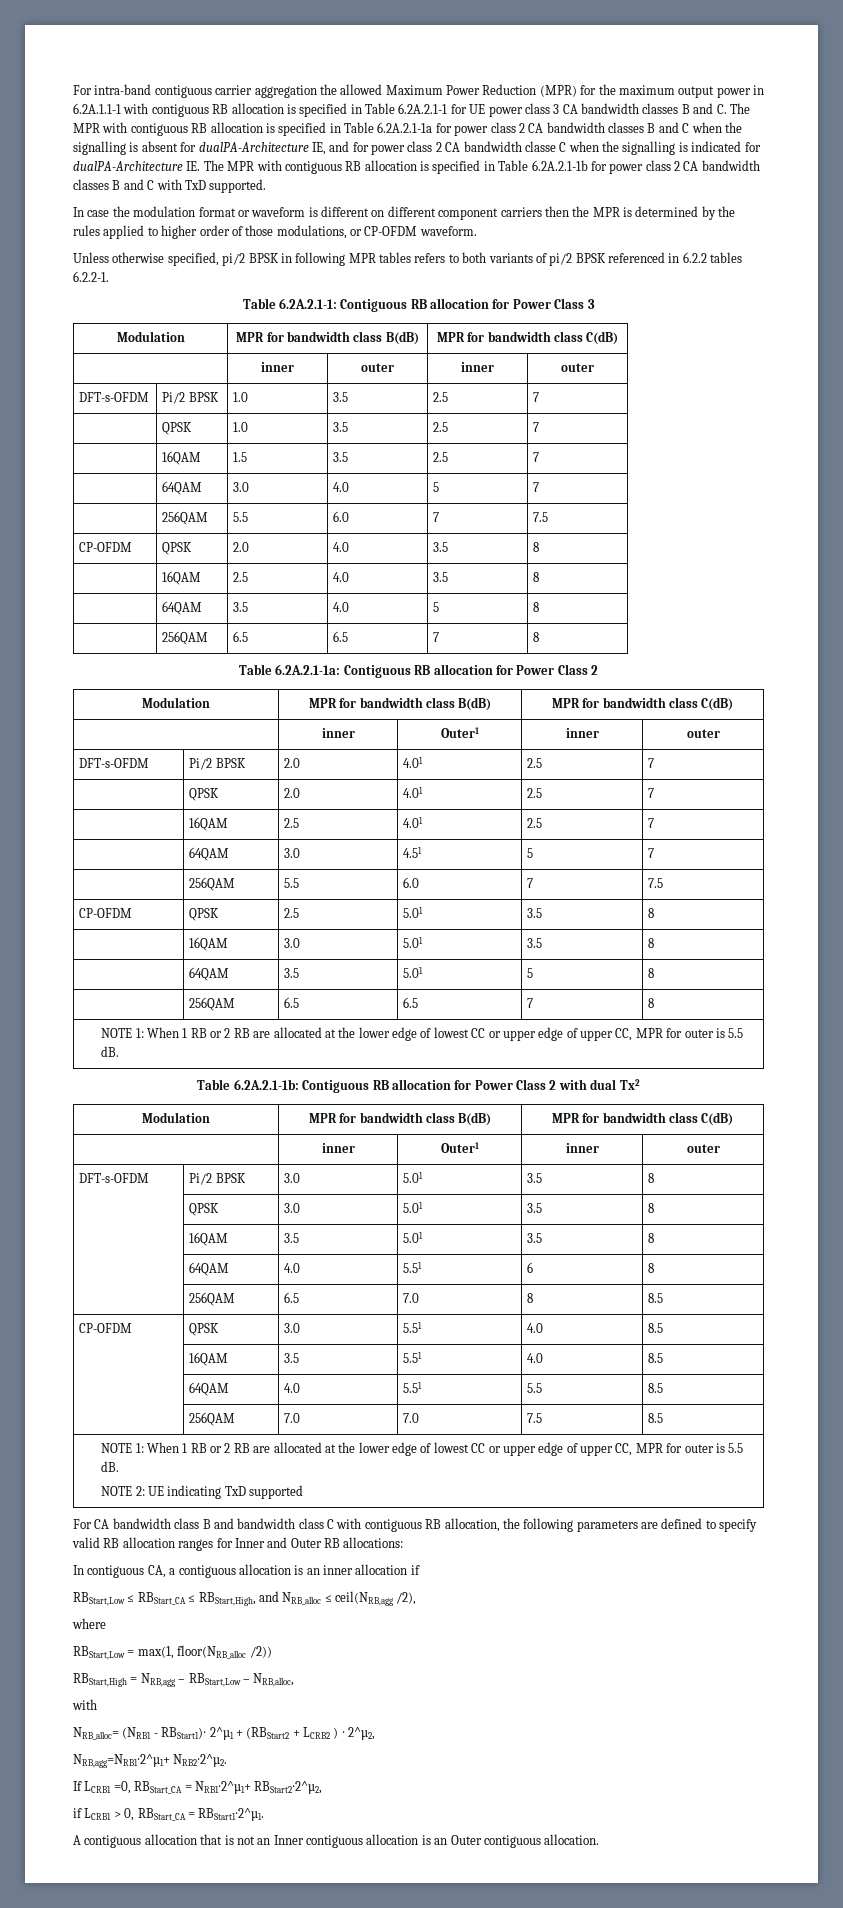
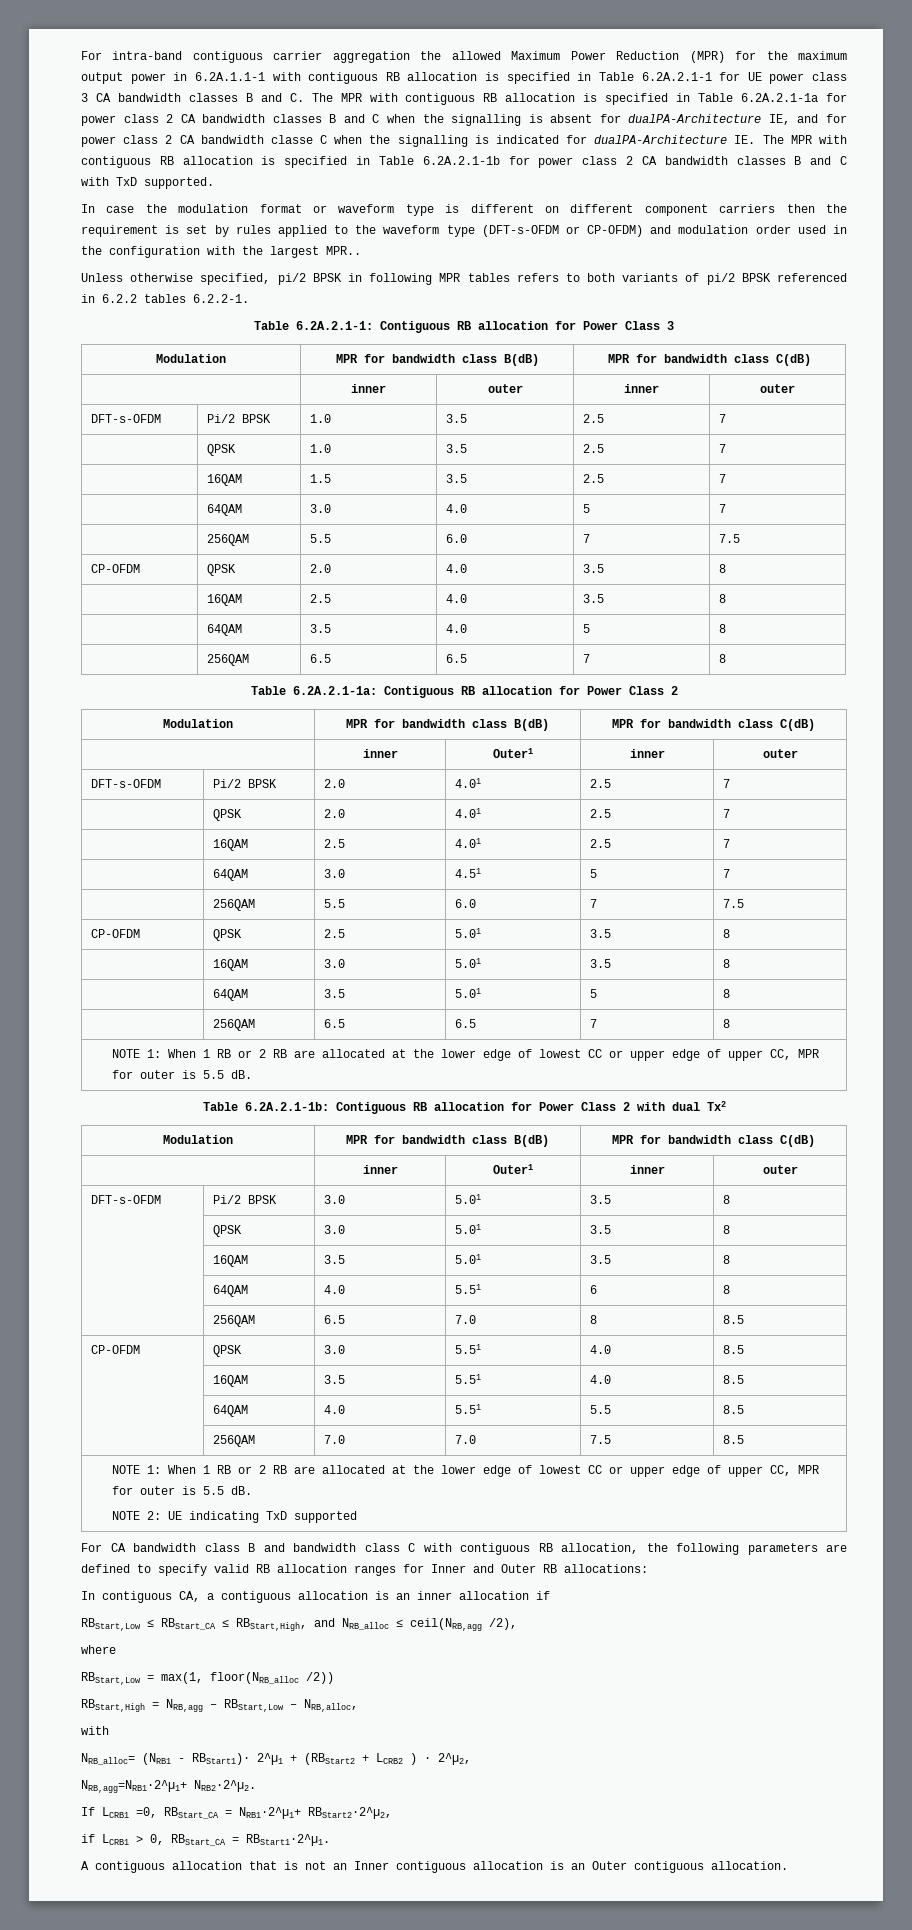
- In case the modulation format or waveform is different on different component carriers then the MPR is determined by the rules applied to higher order of those modulations, or CP-OFDM waveform.
+ In case the modulation format or waveform type is different on different component carriers then the requirement is set by rules applied to the waveform type (DFT-s-OFDM or CP-OFDM) and modulation order used in the configuration with the largest MPR..

